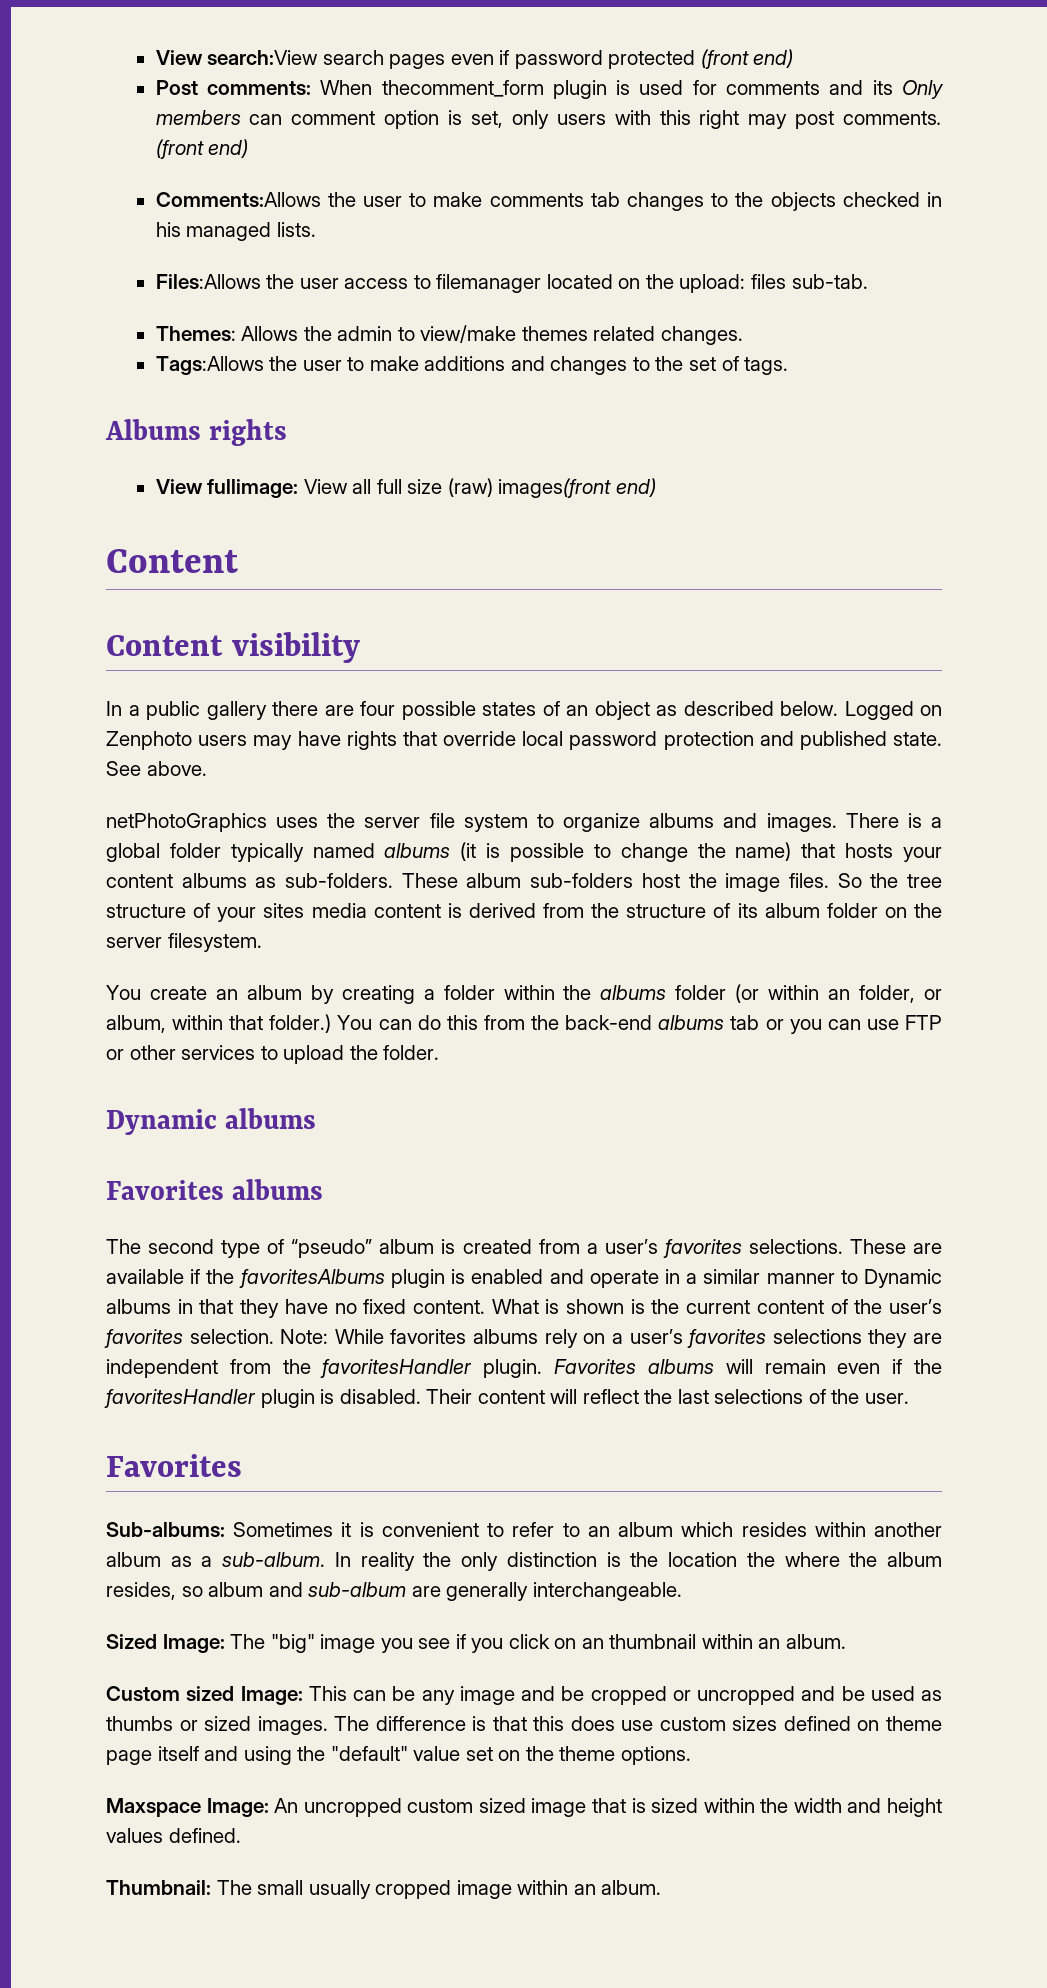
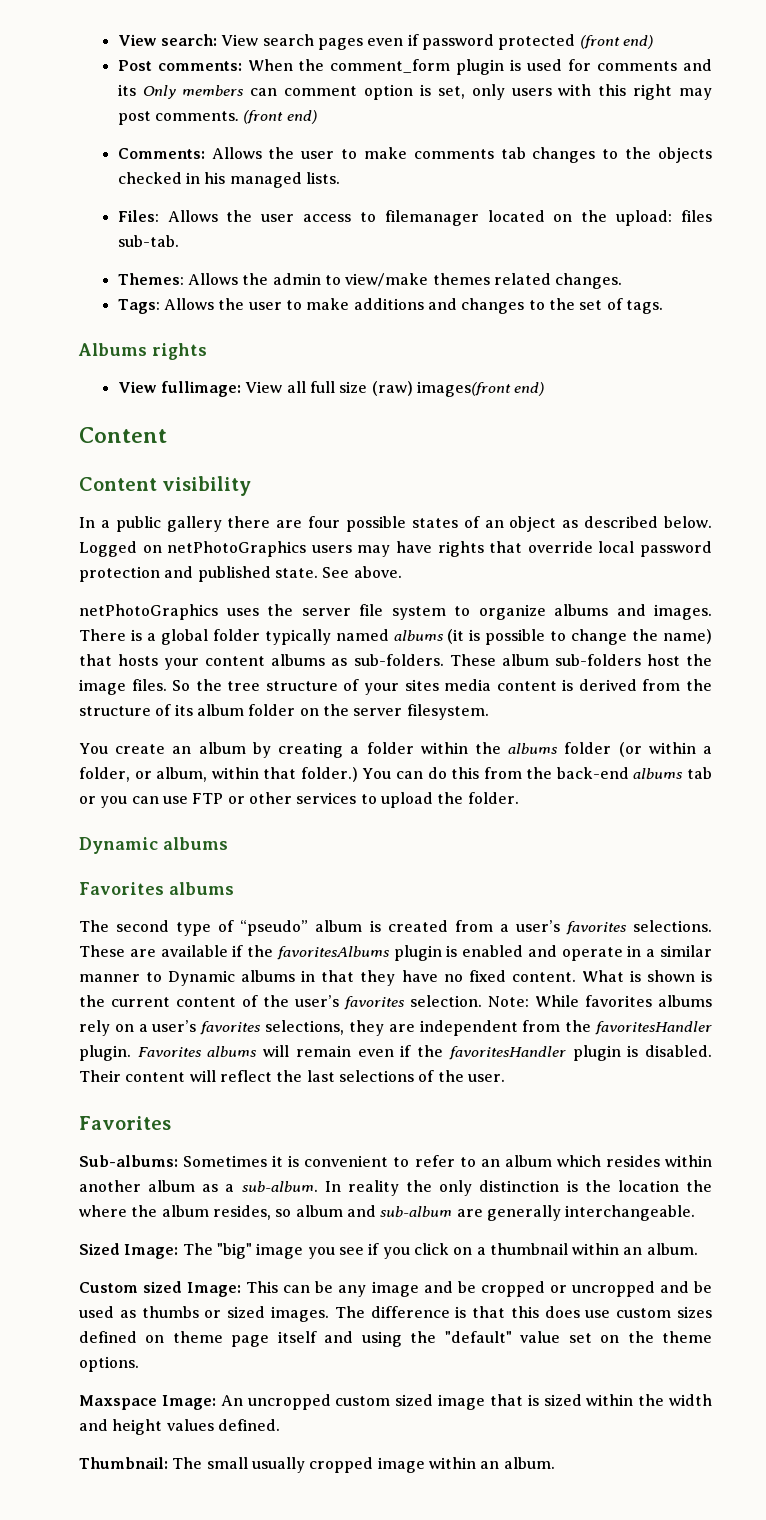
- View search:View search pages even if password protected (front end)
+ View search: View search pages even if password protected (front end)
- Post comments: When thecomment_form plugin is used for comments and its Only members can comment option is set, only users with this right may post comments.
+ Post comments: When the comment_form plugin is used for comments and its Only members can comment option is set, only users with this right may post comments.
- Comments:Allows the user to make comments tab changes to the objects checked in his managed lists.
+ Comments: Allows the user to make comments tab changes to the objects checked in his managed lists.
- Files:Allows the user access to filemanager located on the upload: files sub-tab.
+ Files: Allows the user access to filemanager located on the upload: files sub-tab.
- Tags:Allows the user to make additions and changes to the set of tags.
+ Tags: Allows the user to make additions and changes to the set of tags.
- Logged on Zenphoto users may have rights that override local password protection and published state.
+ Logged on netPhotoGraphics users may have rights that override local password protection and published state.
- You create an album by creating a folder within the albums folder (or within an folder, or album, within that folder.)
+ You create an album by creating a folder within the albums folder (or within a folder, or album, within that folder.)
- Note: While favorites albums rely on a user’s favorites selections they are independent from the favoritesHandler plugin.
+ Note: While favorites albums rely on a user’s favorites selections, they are independent from the favoritesHandler plugin.
- Sized Image: The "big" image you see if you click on an thumbnail within an album.
+ Sized Image: The "big" image you see if you click on a thumbnail within an album.

